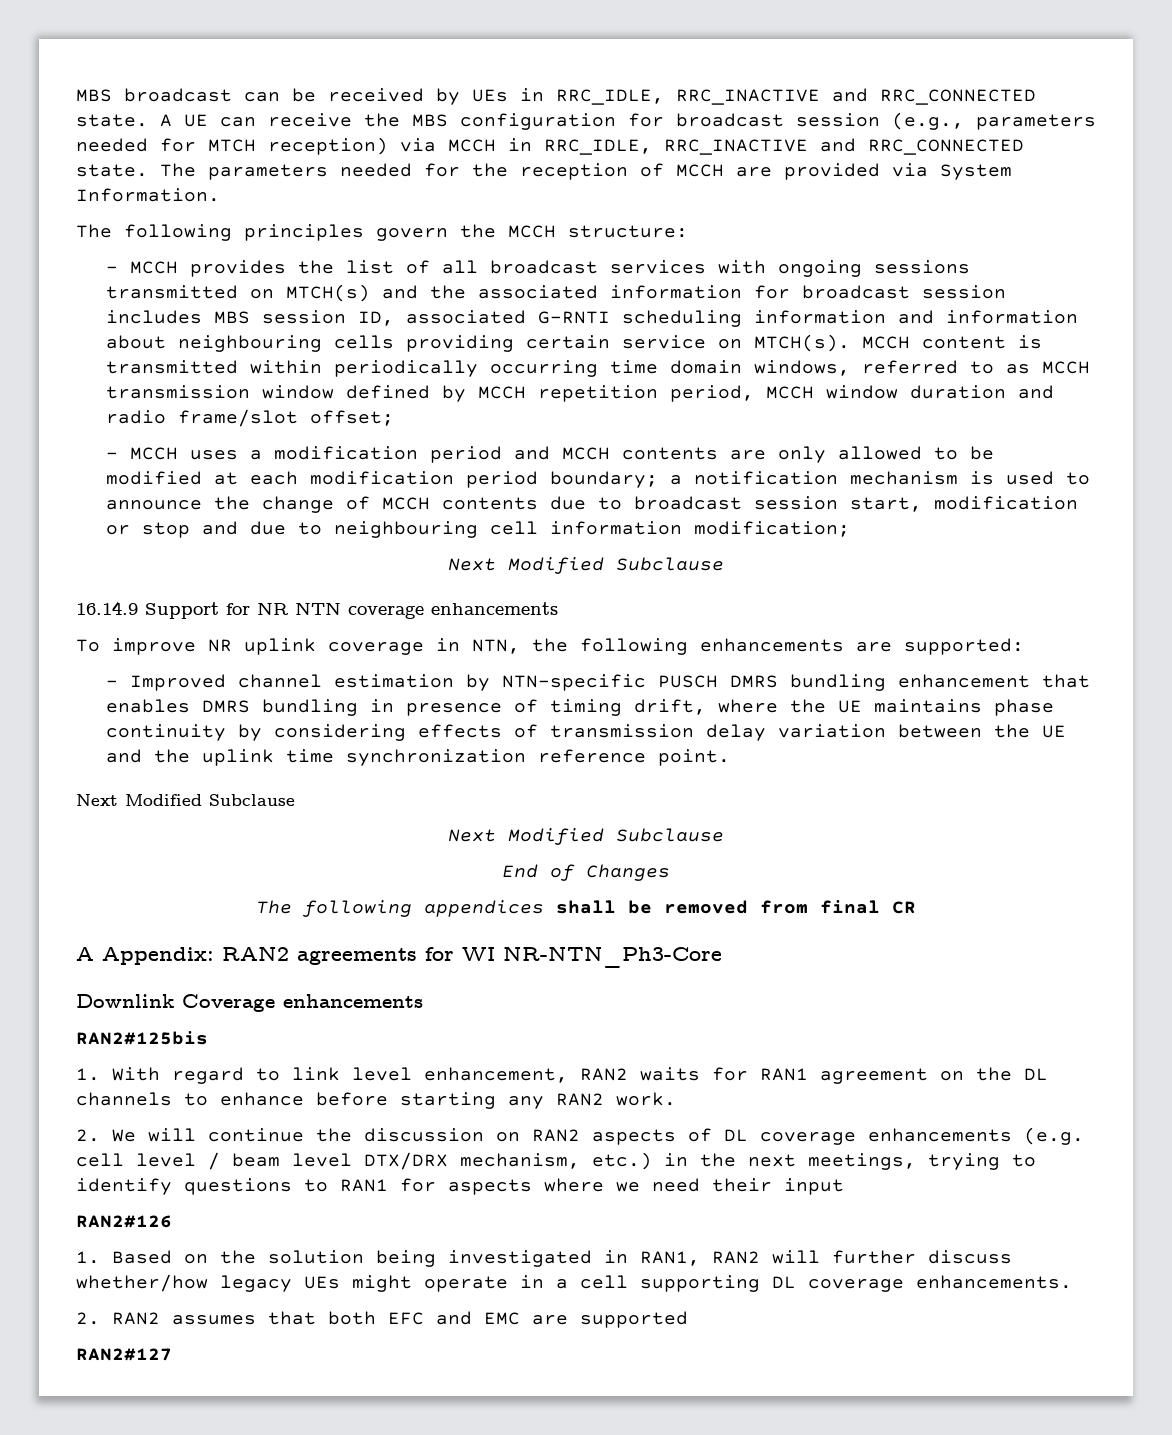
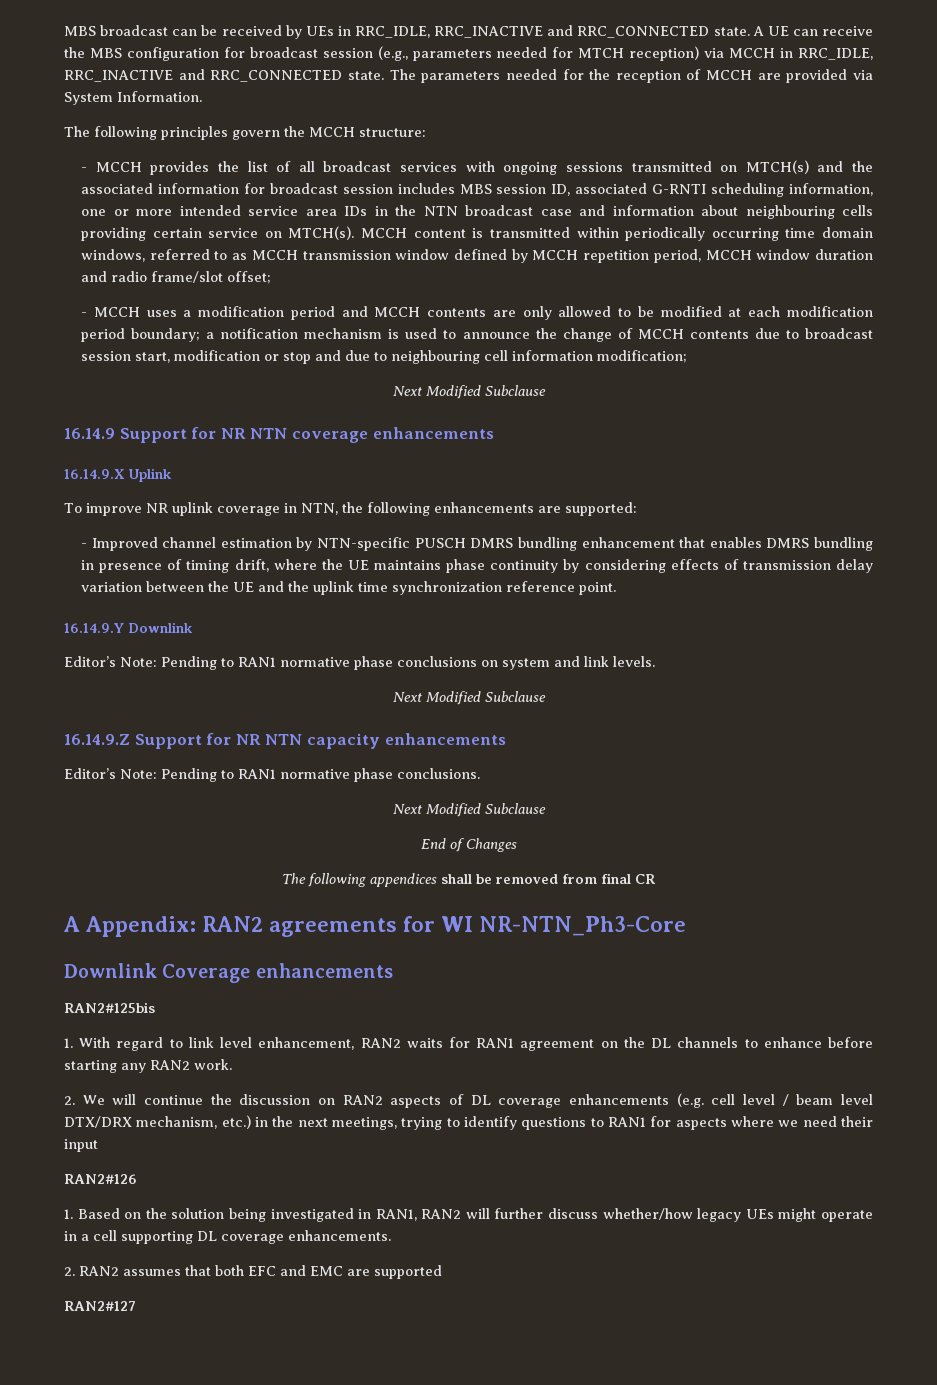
- - MCCH provides the list of all broadcast services with ongoing sessions transmitted on MTCH(s) and the associated information for broadcast session includes MBS session ID, associated G-RNTI scheduling information and information about neighbouring cells providing certain service on MTCH(s).
+ - MCCH provides the list of all broadcast services with ongoing sessions transmitted on MTCH(s) and the associated information for broadcast session includes MBS session ID, associated G-RNTI scheduling information, one or more intended service area IDs in the NTN broadcast case and information about neighbouring cells providing certain service on MTCH(s).
+ 16.14.9.X Uplink
  - Improved channel estimation by NTN-specific PUSCH DMRS bundling enhancement that enables DMRS bundling in presence of timing drift, where the UE maintains phase continuity by considering effects of transmission delay variation between the UE and the uplink time synchronization reference point.
+ 16.14.9.Y Downlink
+ Editor’s Note: Pending to RAN1 normative phase conclusions on system and link levels.
  Next Modified Subclause
+ 16.14.9.Z Support for NR NTN capacity enhancements
+ Editor’s Note: Pending to RAN1 normative phase conclusions.

